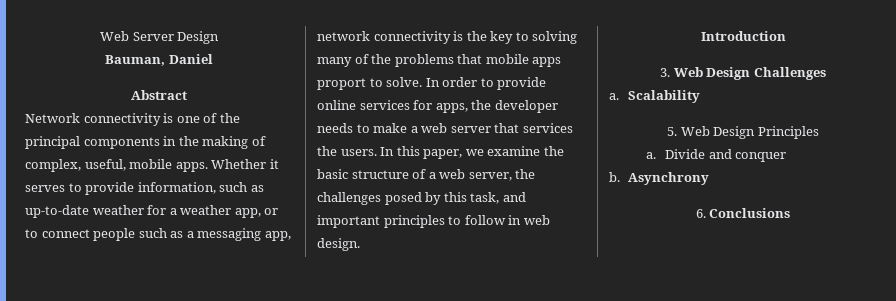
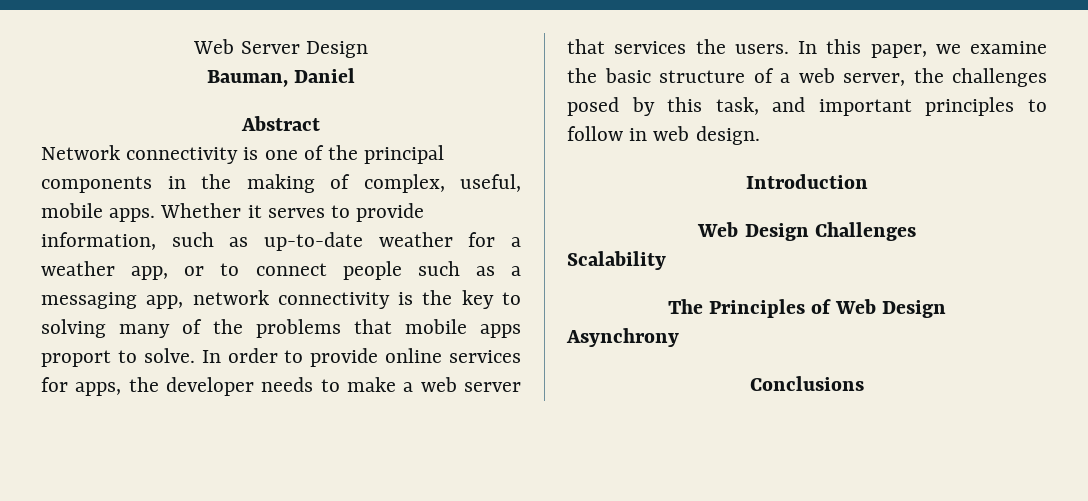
- 3. Web Design Challenges
- a. Scalability
+ Web Design Challenges
+ Scalability
- 5. Web Design Principles
- a. Divide and conquer
- b. Asynchrony
+ The Principles of Web Design
+ Asynchrony
- 6. Conclusions
+ Conclusions

